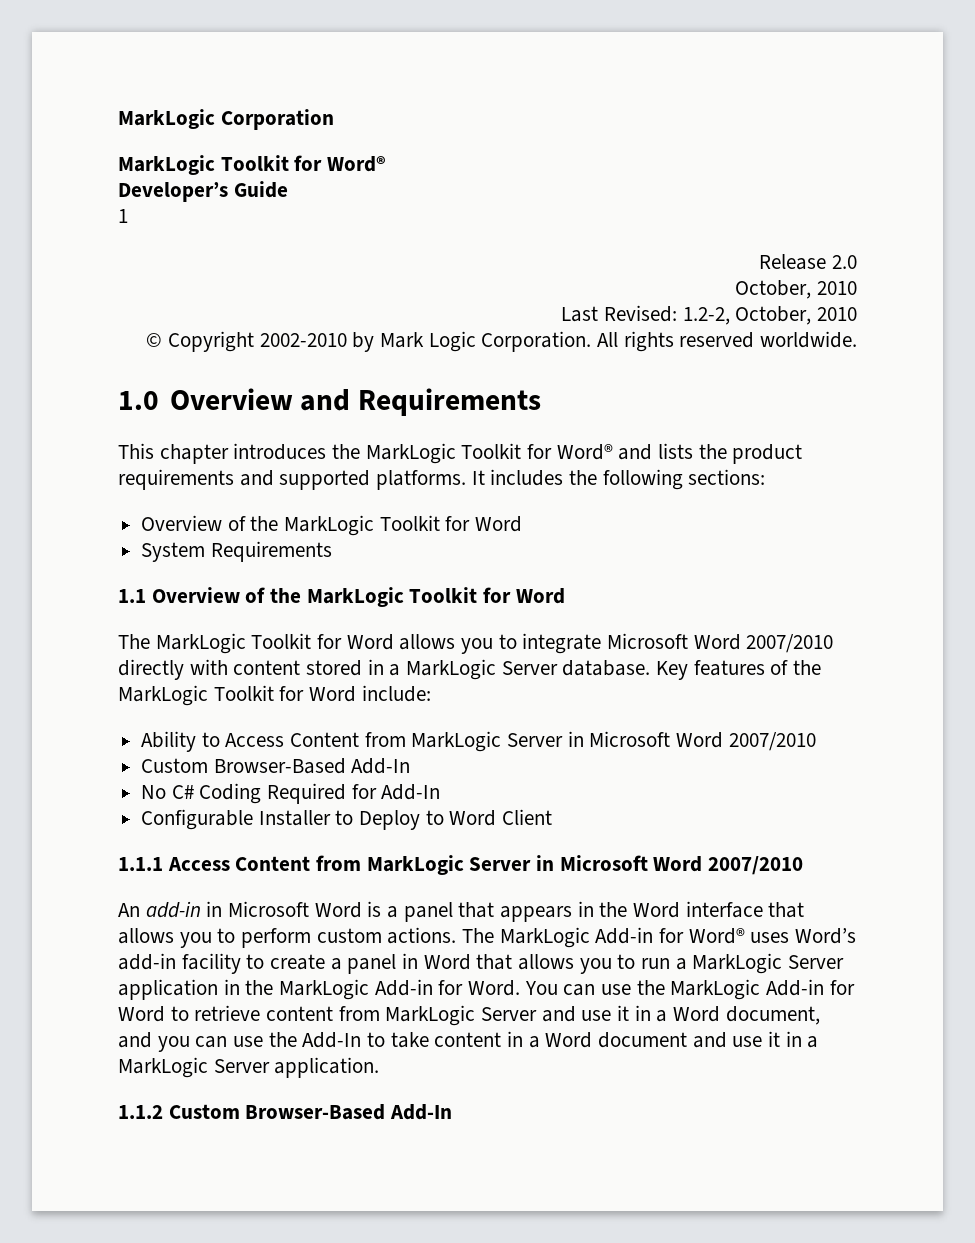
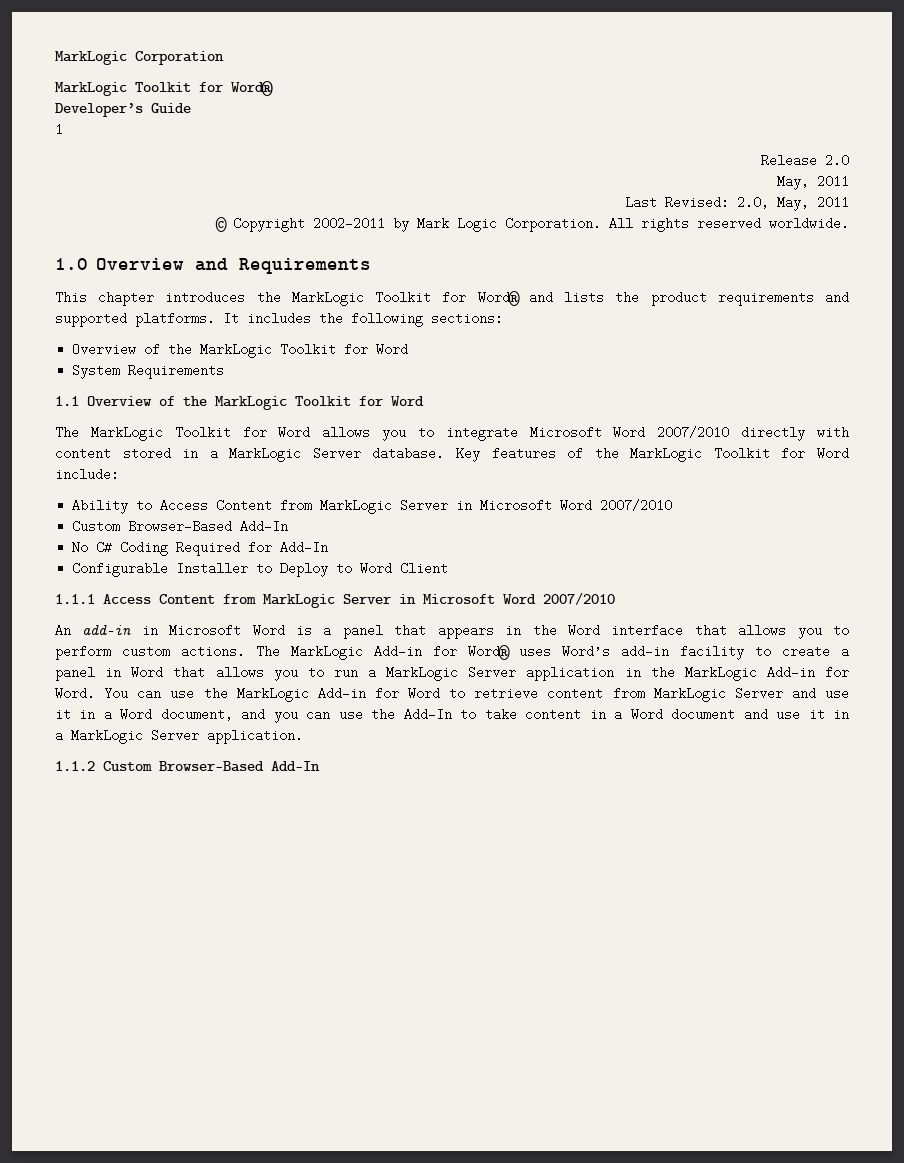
  Release 2.0
- October, 2010
+ May, 2011
- Last Revised: 1.2-2, October, 2010
+ Last Revised: 2.0, May, 2011
- © Copyright 2002-2010 by Mark Logic Corporation.
+ © Copyright 2002-2011 by Mark Logic Corporation.

